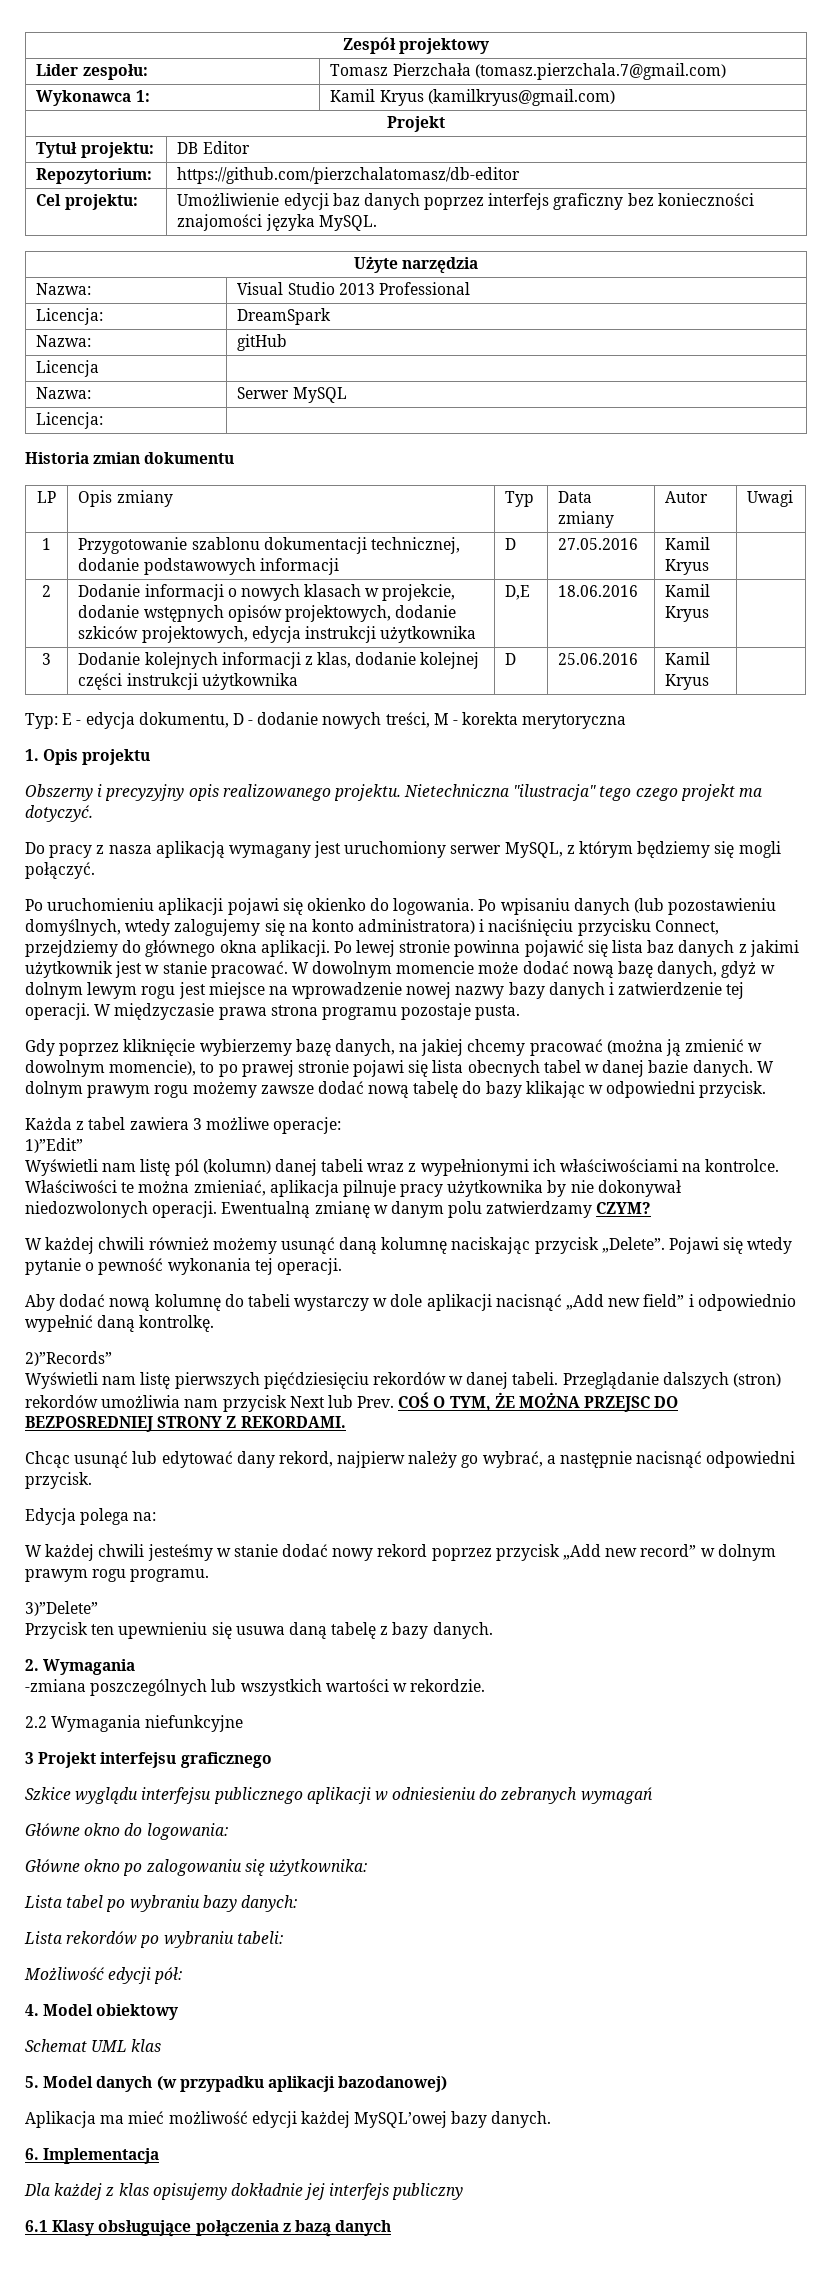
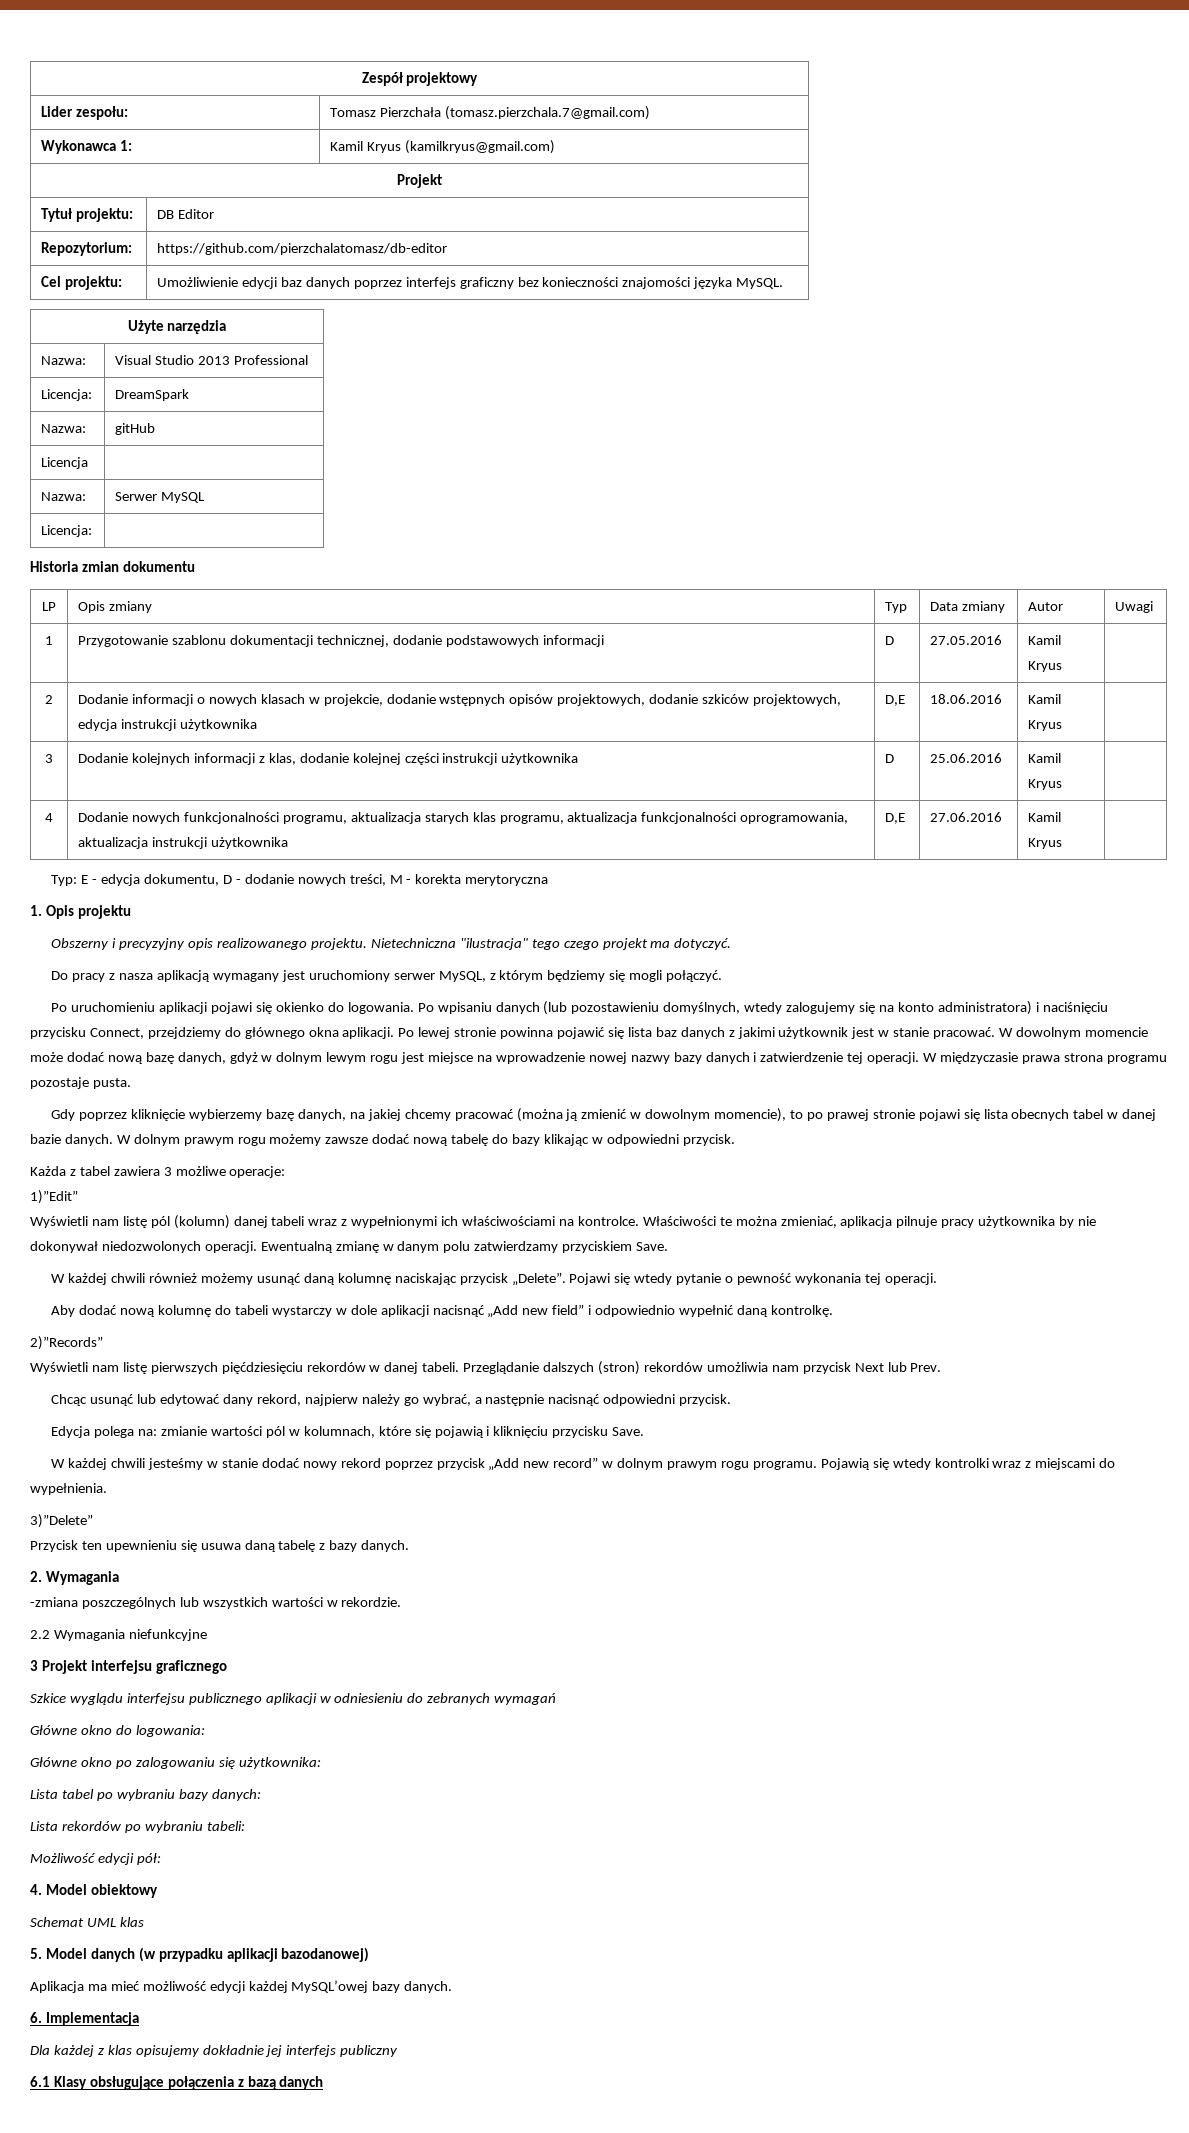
+ 4 | Dodanie nowych funkcjonalności programu, aktualizacja starych klas programu, aktualizacja funkcjonalności oprogramowania, aktualizacja instrukcji użytkownika | D,E | 27.06.2016 | Kamil Kryus |
- Ewentualną zmianę w danym polu zatwierdzamy CZYM?
+ Ewentualną zmianę w danym polu zatwierdzamy przyciskiem Save.
- COŚ O TYM, ŻE MOŻNA PRZEJSC DO BEZPOSREDNIEJ STRONY Z REKORDAMI.
- Edycja polega na:
+ Edycja polega na: zmianie wartości pól w kolumnach, które się pojawią i kliknięciu przycisku Save.
+ Pojawią się wtedy kontrolki wraz z miejscami do wypełnienia.

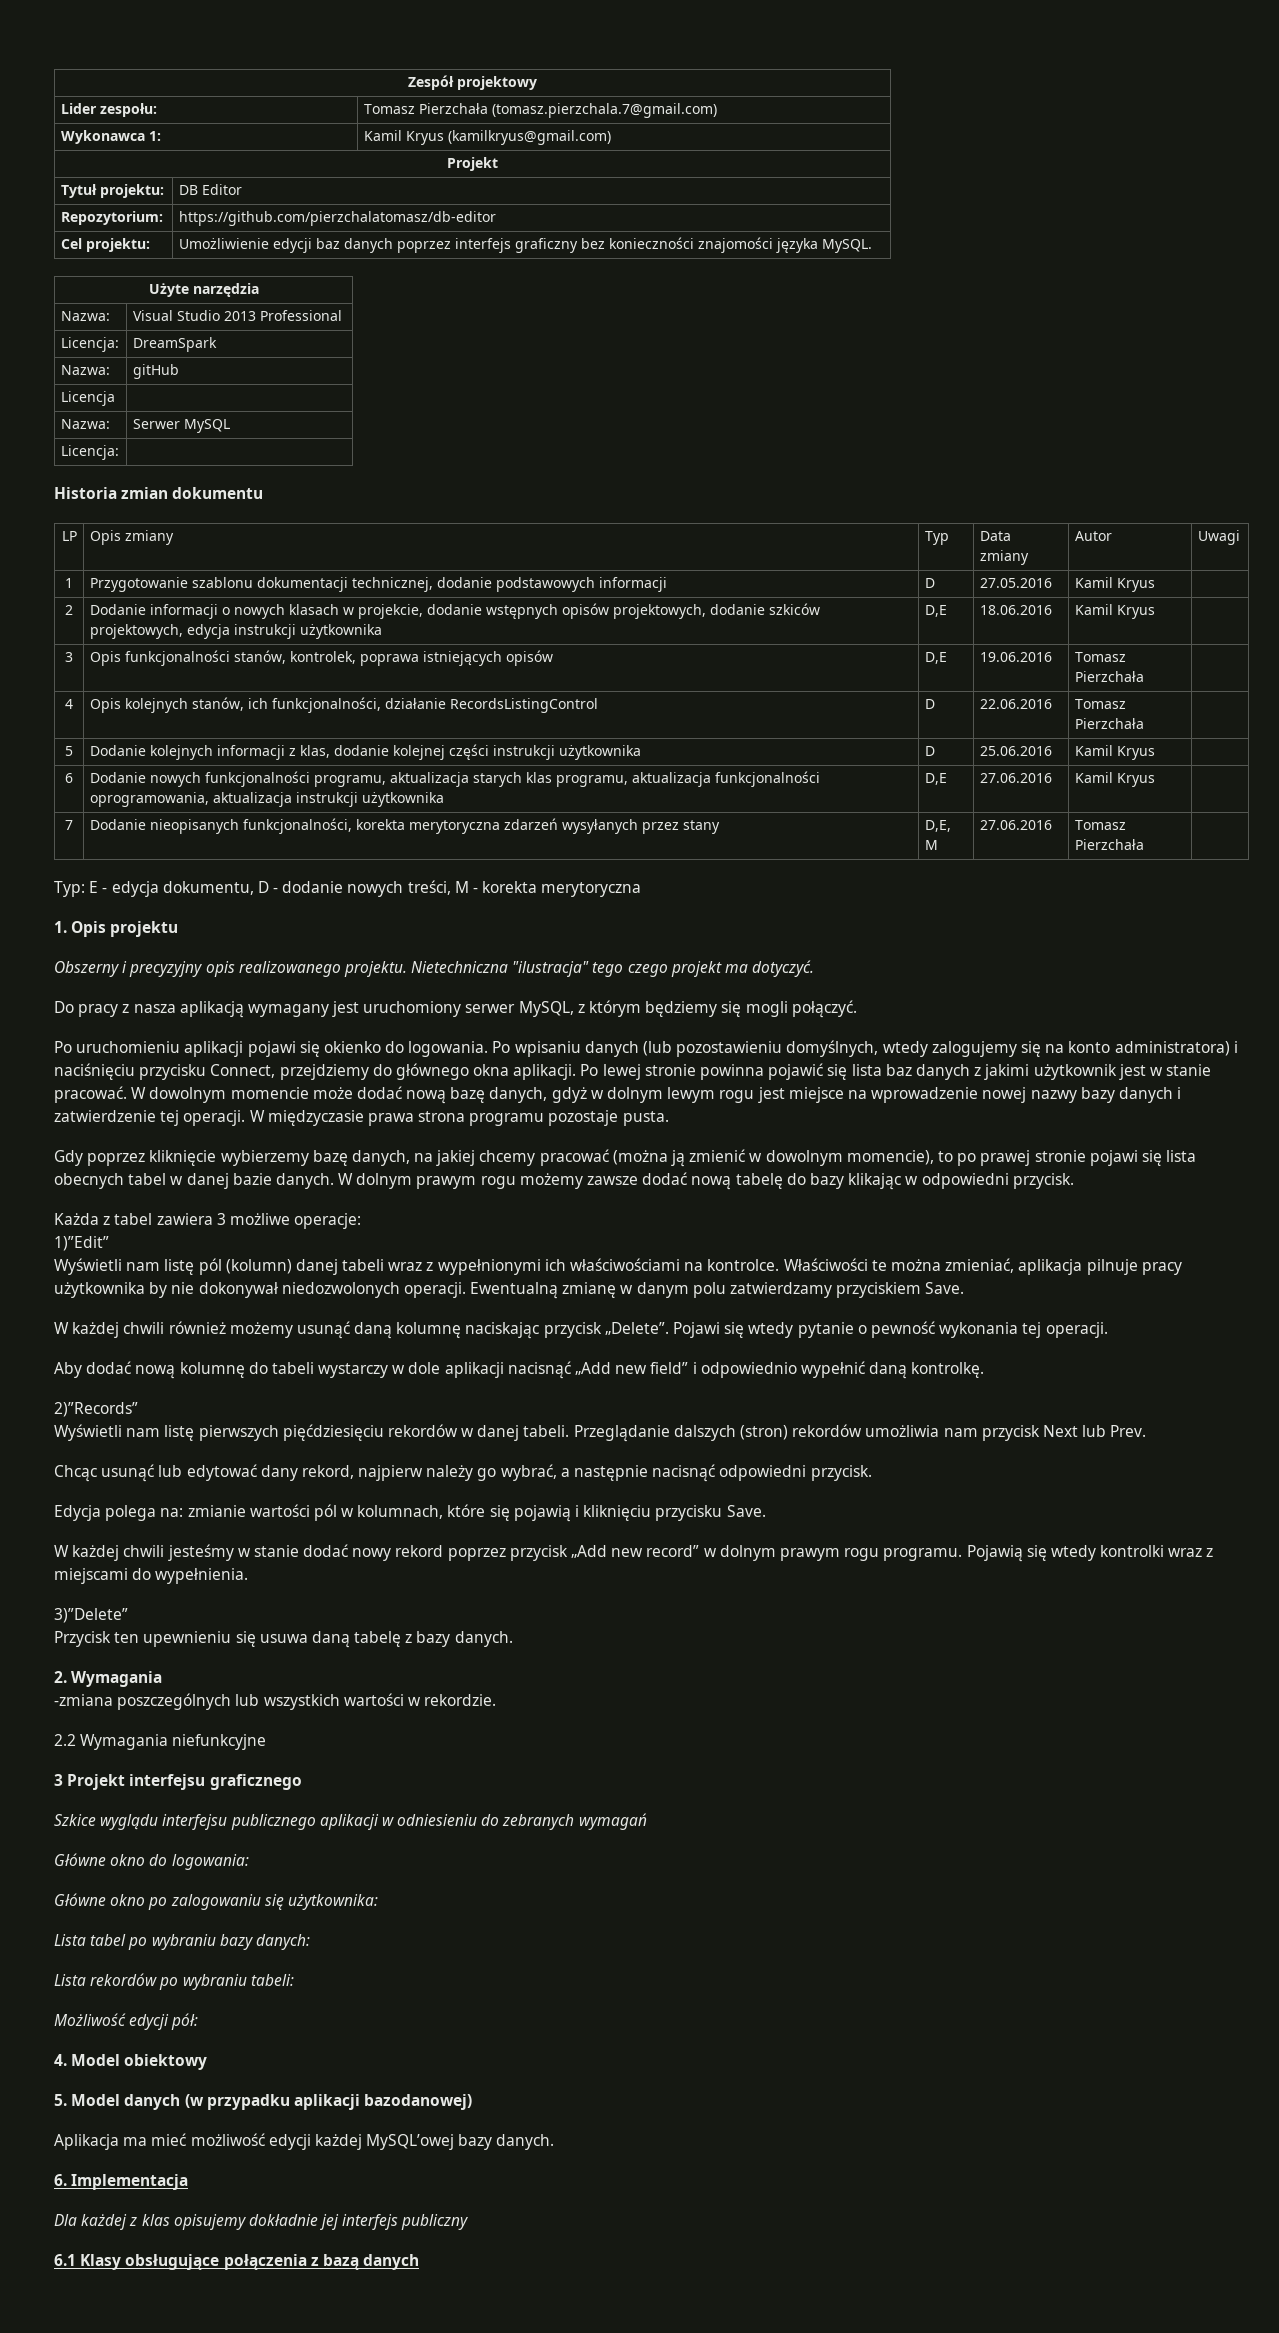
- 3 | Dodanie kolejnych informacji z klas, dodanie kolejnej części instrukcji użytkownika | D | 25.06.2016 | Kamil Kryus |
+ 3 | Opis funkcjonalności stanów, kontrolek, poprawa istniejących opisów | D,E | 19.06.2016 | Tomasz Pierzchała |
+ 4 | Opis kolejnych stanów, ich funkcjonalności, działanie RecordsListingControl | D | 22.06.2016 | Tomasz Pierzchała |
+ 5 | Dodanie kolejnych informacji z klas, dodanie kolejnej części instrukcji użytkownika | D | 25.06.2016 | Kamil Kryus |
- 4 | Dodanie nowych funkcjonalności programu, aktualizacja starych klas programu, aktualizacja funkcjonalności oprogramowania, aktualizacja instrukcji użytkownika | D,E | 27.06.2016 | Kamil Kryus |
+ 6 | Dodanie nowych funkcjonalności programu, aktualizacja starych klas programu, aktualizacja funkcjonalności oprogramowania, aktualizacja instrukcji użytkownika | D,E | 27.06.2016 | Kamil Kryus |
+ 7 | Dodanie nieopisanych funkcjonalności, korekta merytoryczna zdarzeń wysyłanych przez stany | D,E, M | 27.06.2016 | Tomasz Pierzchała |
- Schemat UML klas

